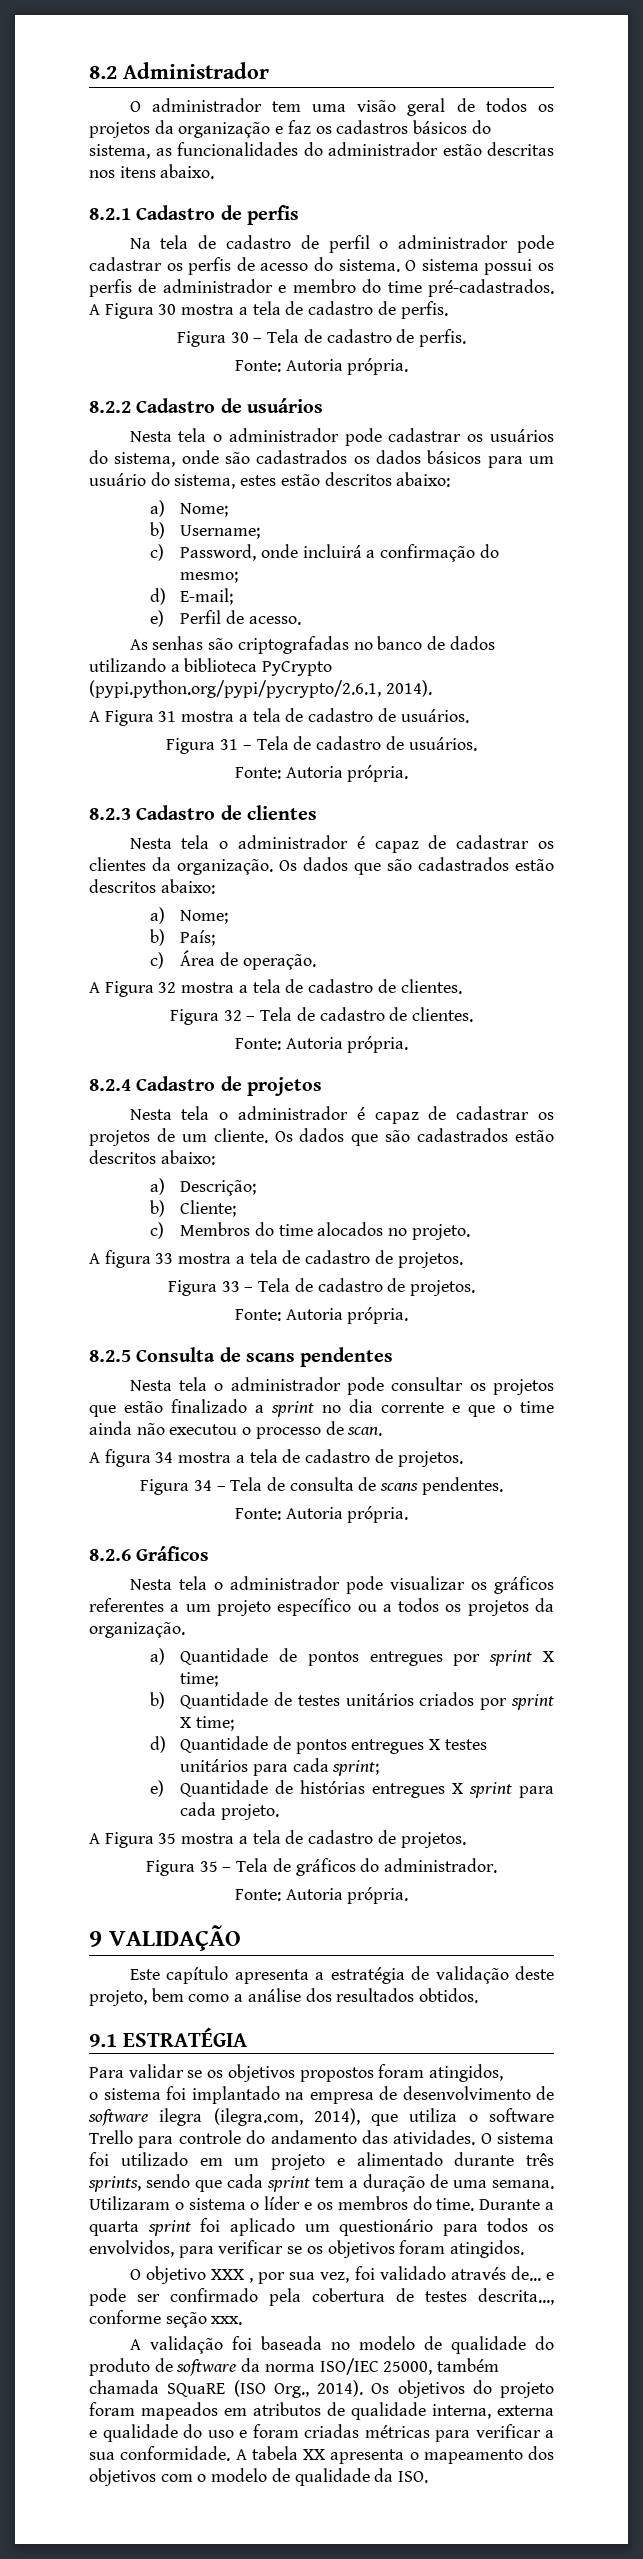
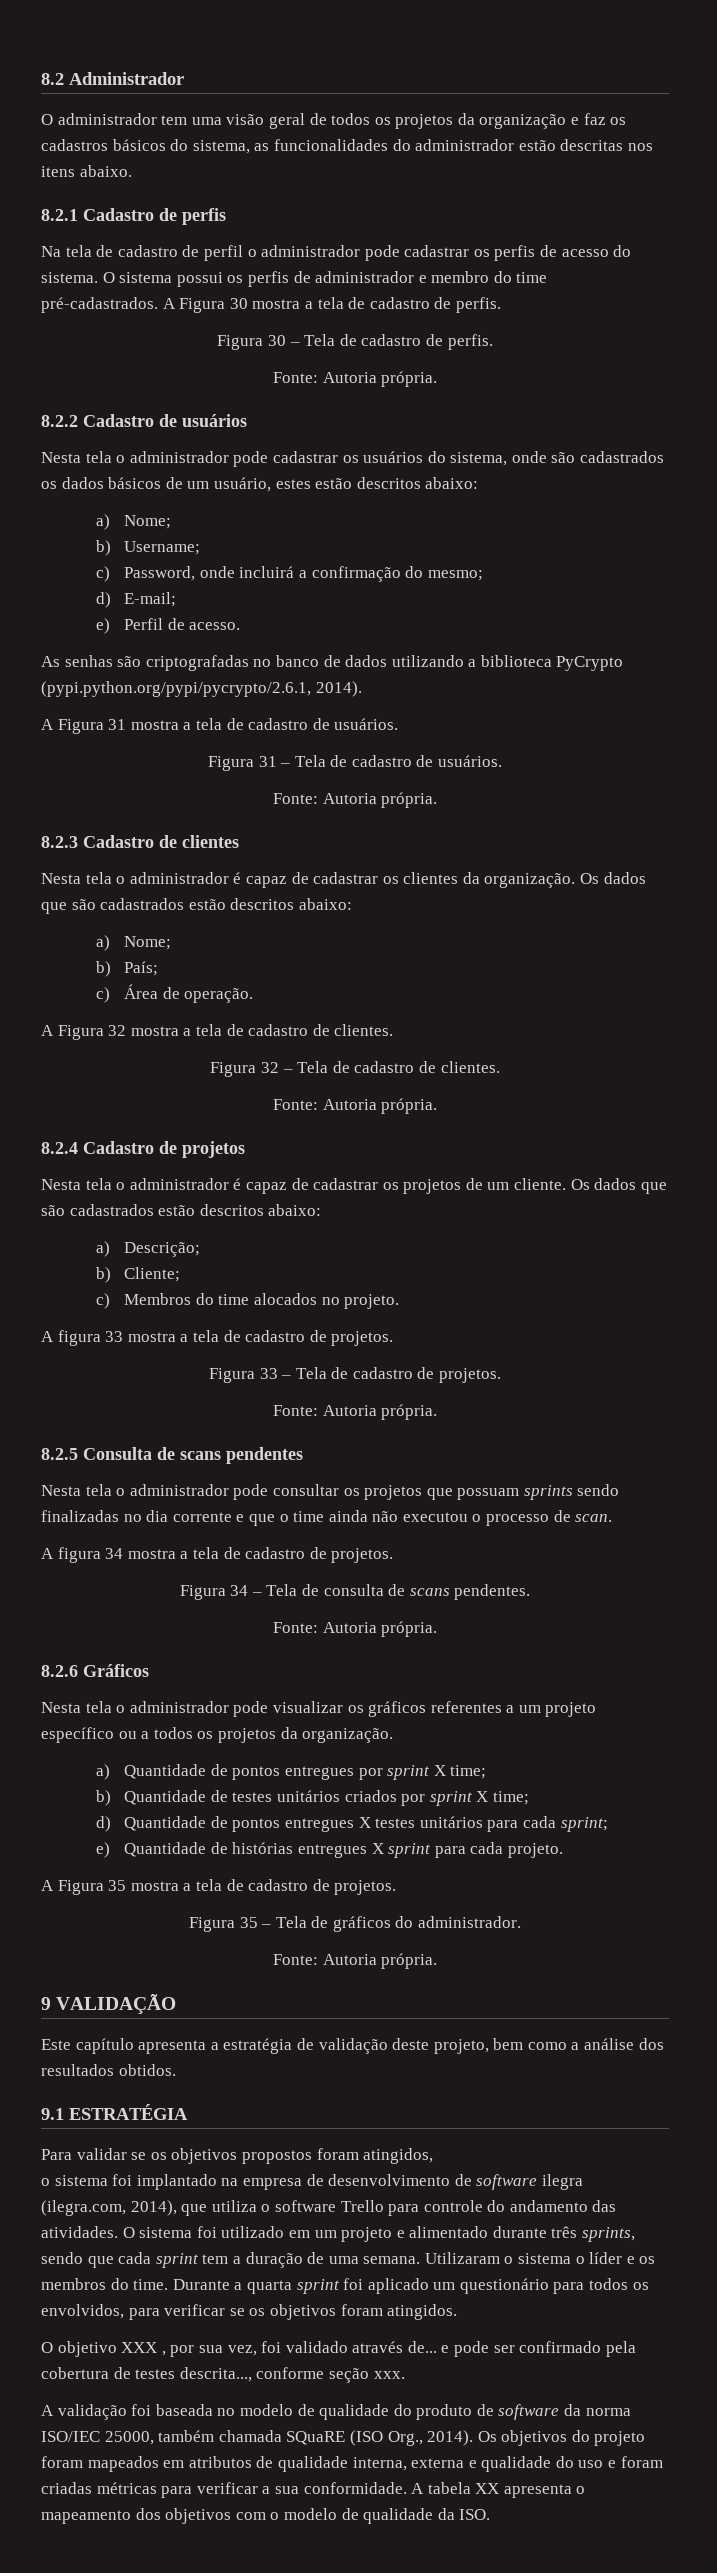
- Nesta tela o administrador pode cadastrar os usuários do sistema, onde são cadastrados os dados básicos para um usuário do sistema, estes estão descritos abaixo:
+ Nesta tela o administrador pode cadastrar os usuários do sistema, onde são cadastrados os dados básicos de um usuário, estes estão descritos abaixo:
- Nesta tela o administrador pode consultar os projetos que estão finalizado a sprint no dia corrente e que o time ainda não executou o processo de scan.
+ Nesta tela o administrador pode consultar os projetos que possuam sprints sendo finalizadas no dia corrente e que o time ainda não executou o processo de scan.

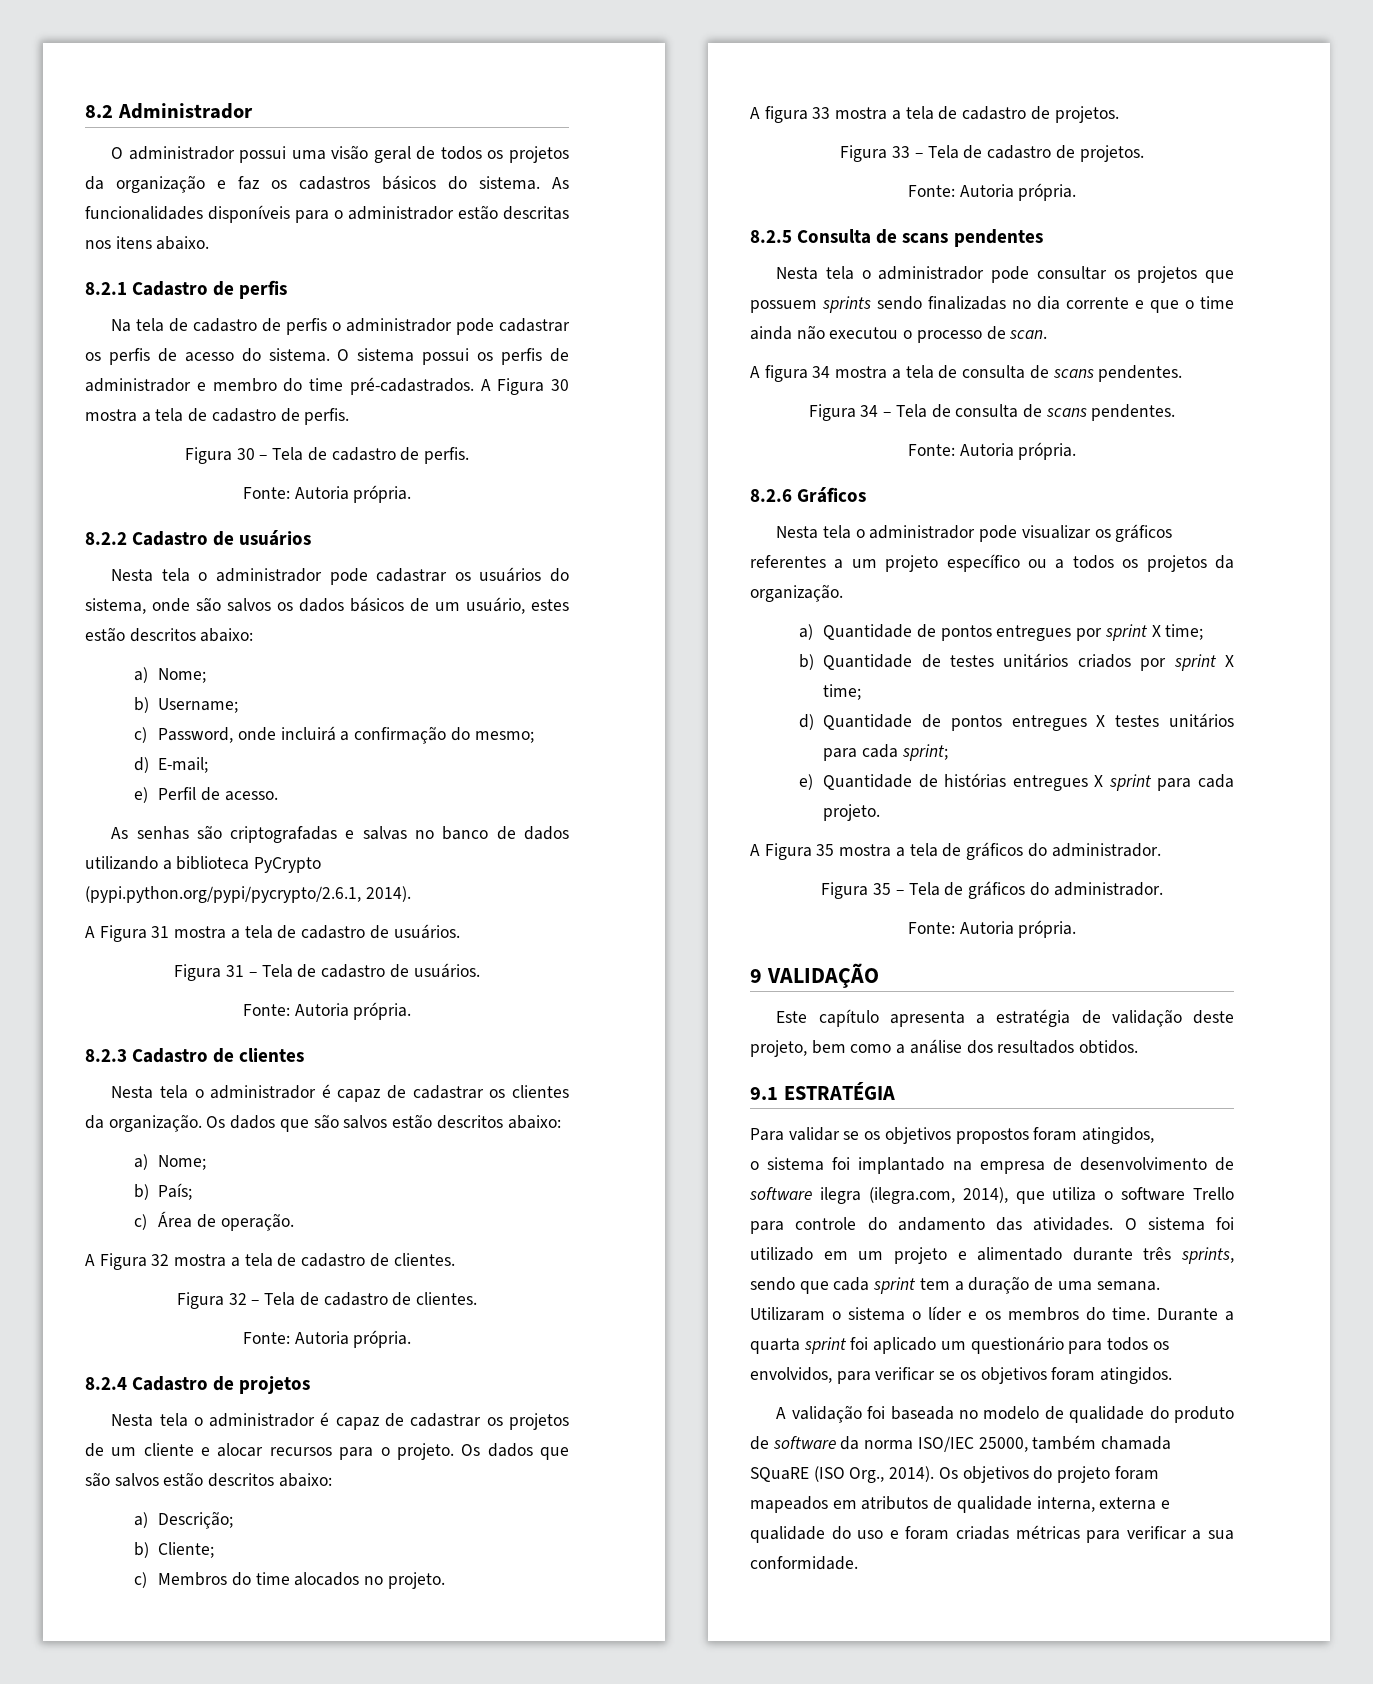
- O administrador tem uma visão geral de todos os projetos da organização e faz os cadastros básicos do sistema, as funcionalidades do administrador estão descritas nos itens abaixo.
+ O administrador possui uma visão geral de todos os projetos da organização e faz os cadastros básicos do sistema. As funcionalidades disponíveis para o administrador estão descritas nos itens abaixo.
- Na tela de cadastro de perfil o administrador pode cadastrar os perfis de acesso do sistema.
+ Na tela de cadastro de perfis o administrador pode cadastrar os perfis de acesso do sistema.
- Nesta tela o administrador pode cadastrar os usuários do sistema, onde são cadastrados os dados básicos de um usuário, estes estão descritos abaixo:
+ Nesta tela o administrador pode cadastrar os usuários do sistema, onde são salvos os dados básicos de um usuário, estes estão descritos abaixo:
- As senhas são criptografadas no banco de dados utilizando a biblioteca PyCrypto (pypi.python.org/pypi/pycrypto/2.6.1, 2014).
+ As senhas são criptografadas e salvas no banco de dados utilizando a biblioteca PyCrypto (pypi.python.org/pypi/pycrypto/2.6.1, 2014).
- Nesta tela o administrador é capaz de cadastrar os clientes da organização. Os dados que são cadastrados estão descritos abaixo:
+ Nesta tela o administrador é capaz de cadastrar os clientes da organização. Os dados que são salvos estão descritos abaixo:
- Nesta tela o administrador é capaz de cadastrar os projetos de um cliente. Os dados que são cadastrados estão descritos abaixo:
+ Nesta tela o administrador é capaz de cadastrar os projetos de um cliente e alocar recursos para o projeto. Os dados que são salvos estão descritos abaixo:
- Nesta tela o administrador pode consultar os projetos que possuam sprints sendo finalizadas no dia corrente e que o time ainda não executou o processo de scan.
+ Nesta tela o administrador pode consultar os projetos que possuem sprints sendo finalizadas no dia corrente e que o time ainda não executou o processo de scan.
- A figura 34 mostra a tela de cadastro de projetos.
+ A figura 34 mostra a tela de consulta de scans pendentes.
- A Figura 35 mostra a tela de cadastro de projetos.
+ A Figura 35 mostra a tela de gráficos do administrador.
- O objetivo XXX , por sua vez, foi validado através de... e pode ser confirmado pela cobertura de testes descrita..., conforme seção xxx.
- A tabela XX apresenta o mapeamento dos objetivos com o modelo de qualidade da ISO.

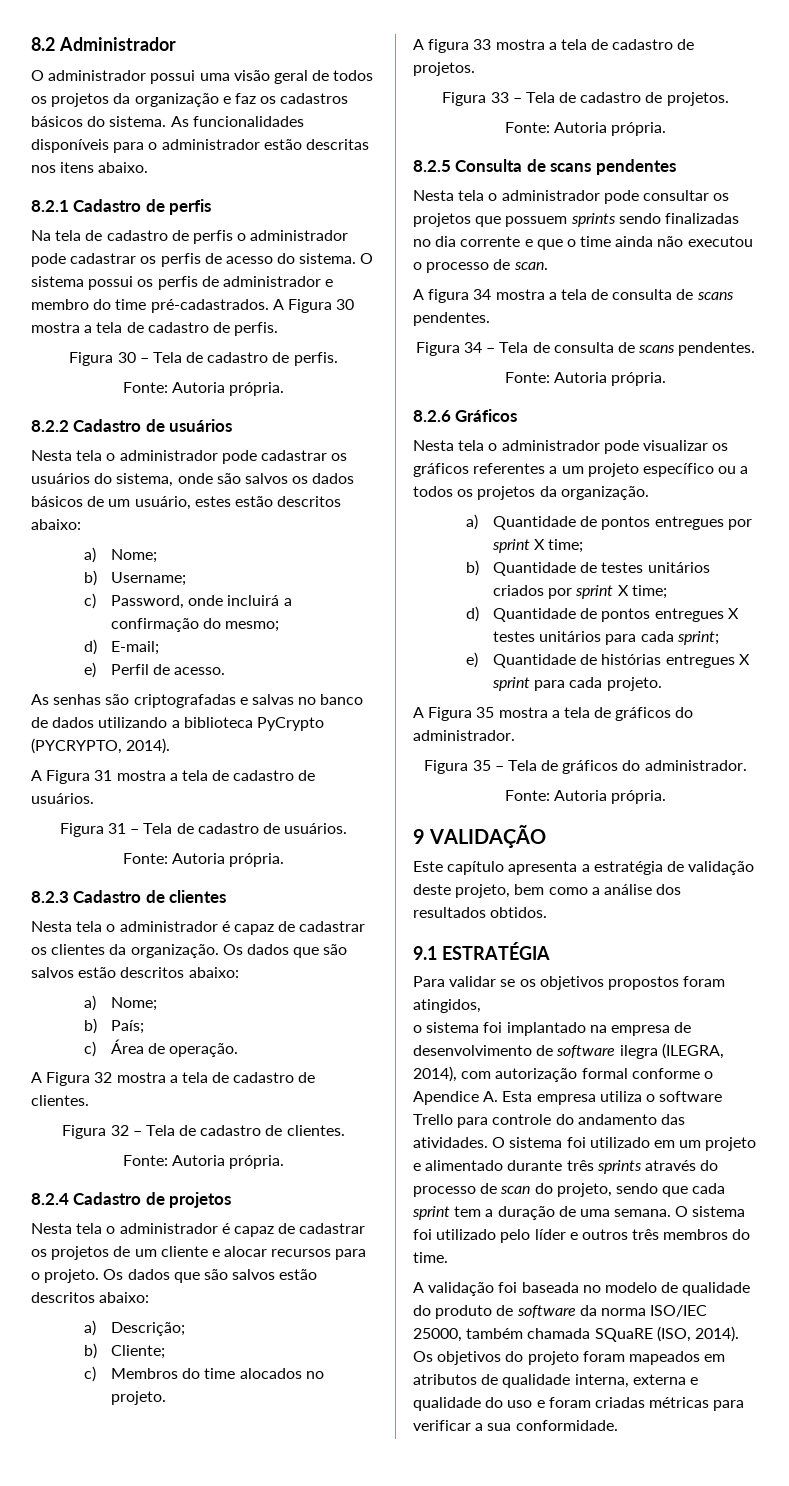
- As senhas são criptografadas e salvas no banco de dados utilizando a biblioteca PyCrypto (pypi.python.org/pypi/pycrypto/2.6.1, 2014).
+ As senhas são criptografadas e salvas no banco de dados utilizando a biblioteca PyCrypto (PYCRYPTO, 2014).
- o sistema foi implantado na empresa de desenvolvimento de software ilegra (ilegra.com, 2014), que utiliza o software Trello para controle do andamento das atividades.
+ o sistema foi implantado na empresa de desenvolvimento de software ilegra (ILEGRA, 2014), com autorização formal conforme o Apendice A. Esta empresa utiliza o software Trello para controle do andamento das atividades.
- O sistema foi utilizado em um projeto e alimentado durante três sprints, sendo que cada sprint tem a duração de uma semana.
+ O sistema foi utilizado em um projeto e alimentado durante três sprints através do processo de scan do projeto, sendo que cada sprint tem a duração de uma semana.
- Utilizaram o sistema o líder e os membros do time. Durante a quarta sprint foi aplicado um questionário para todos os envolvidos, para verificar se os objetivos foram atingidos.
+ O sistema foi utilizado pelo líder e outros três membros do time.
- A validação foi baseada no modelo de qualidade do produto de software da norma ISO/IEC 25000, também chamada SQuaRE (ISO Org., 2014).
+ A validação foi baseada no modelo de qualidade do produto de software da norma ISO/IEC 25000, também chamada SQuaRE (ISO, 2014).

